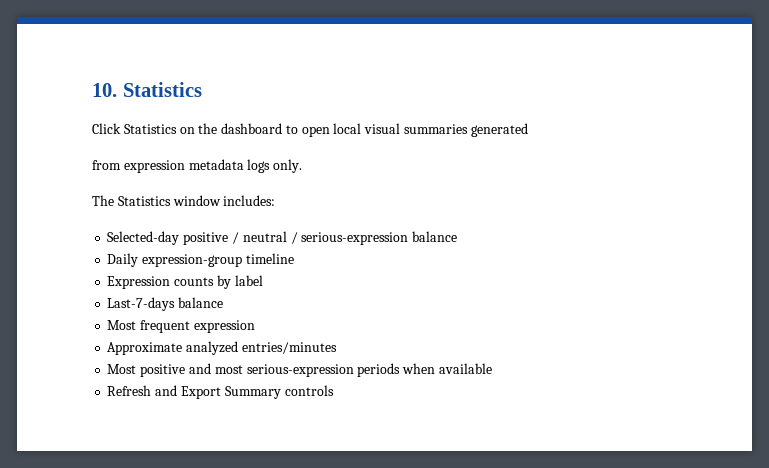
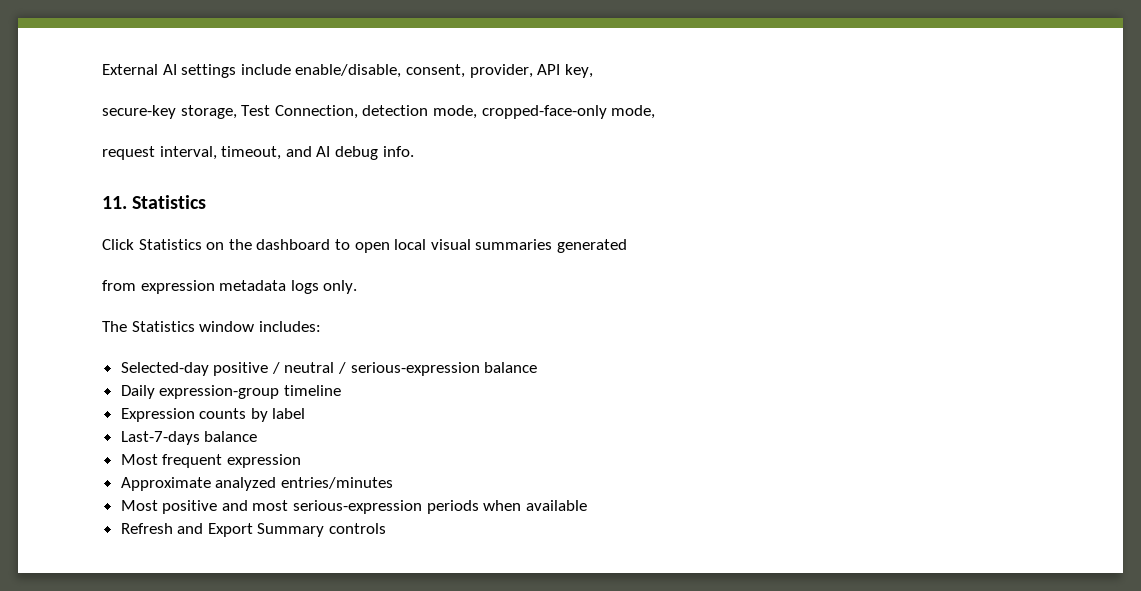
- 10. Statistics
+ External AI settings include enable/disable, consent, provider, API key,
+ secure-key storage, Test Connection, detection mode, cropped-face-only mode,
+ request interval, timeout, and AI debug info.
+ 11. Statistics

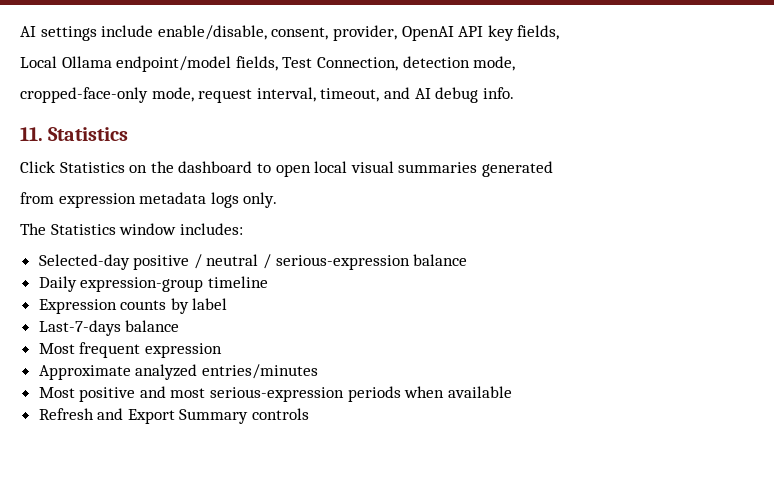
- External AI settings include enable/disable, consent, provider, API key,
- secure-key storage, Test Connection, detection mode, cropped-face-only mode,
- request interval, timeout, and AI debug info.
+ AI settings include enable/disable, consent, provider, OpenAI API key fields,
+ Local Ollama endpoint/model fields, Test Connection, detection mode,
+ cropped-face-only mode, request interval, timeout, and AI debug info.

